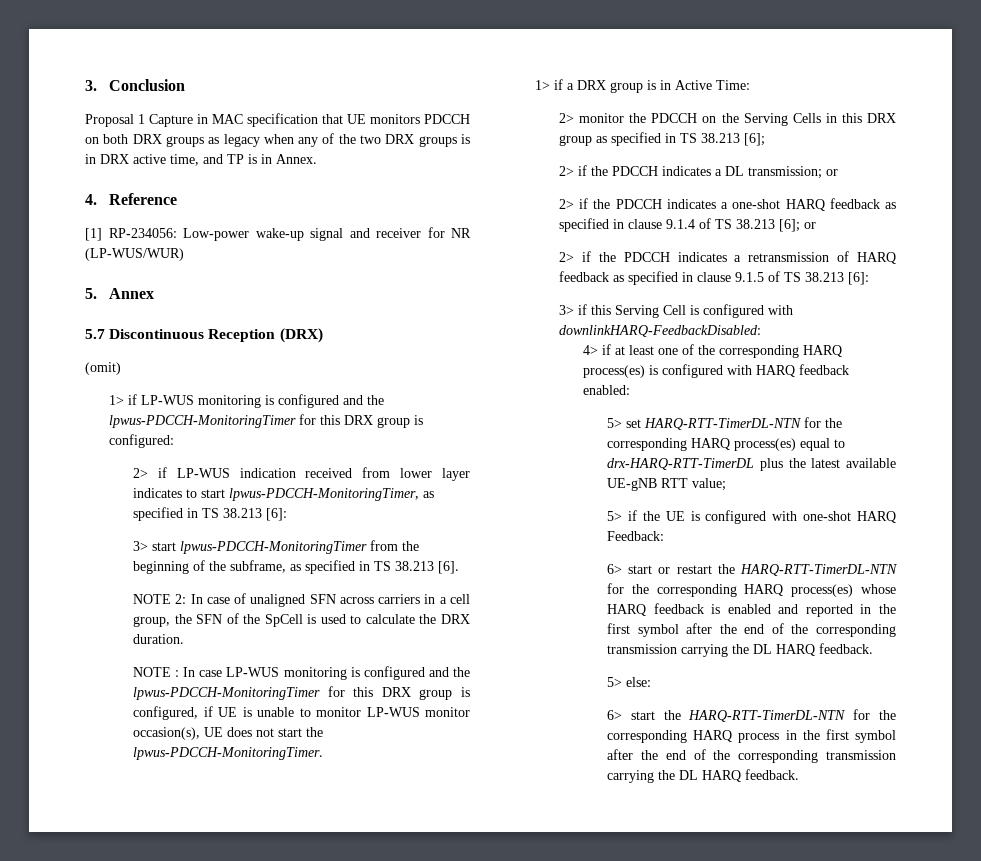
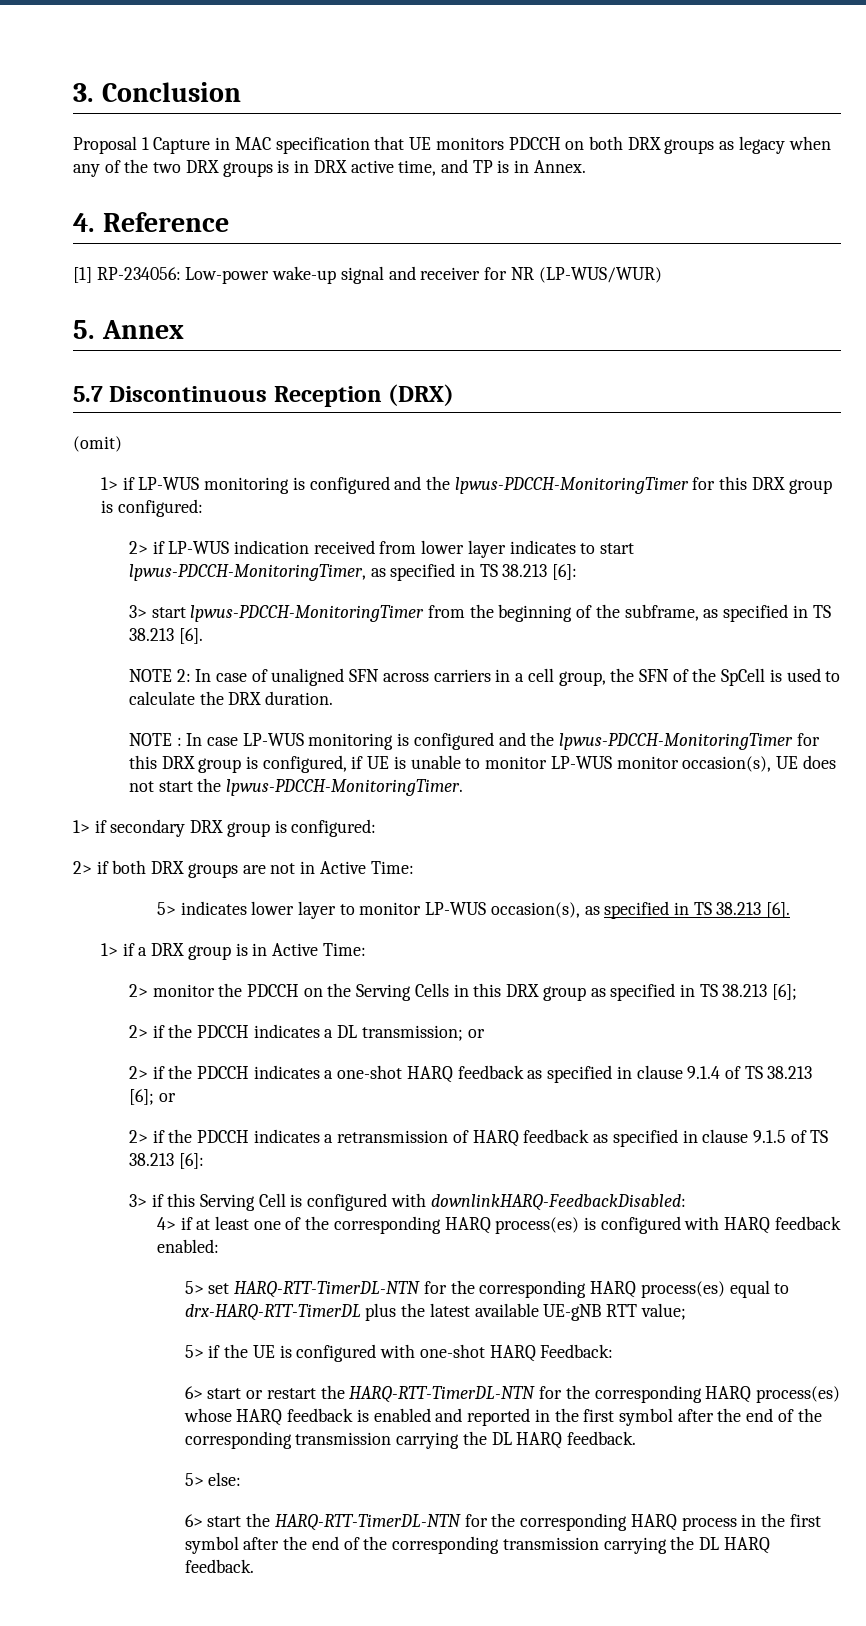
+ 1> if secondary DRX group is configured:
+ 2> if both DRX groups are not in Active Time:
+ 5> indicates lower layer to monitor LP-WUS occasion(s), as specified in TS 38.213 [6].

